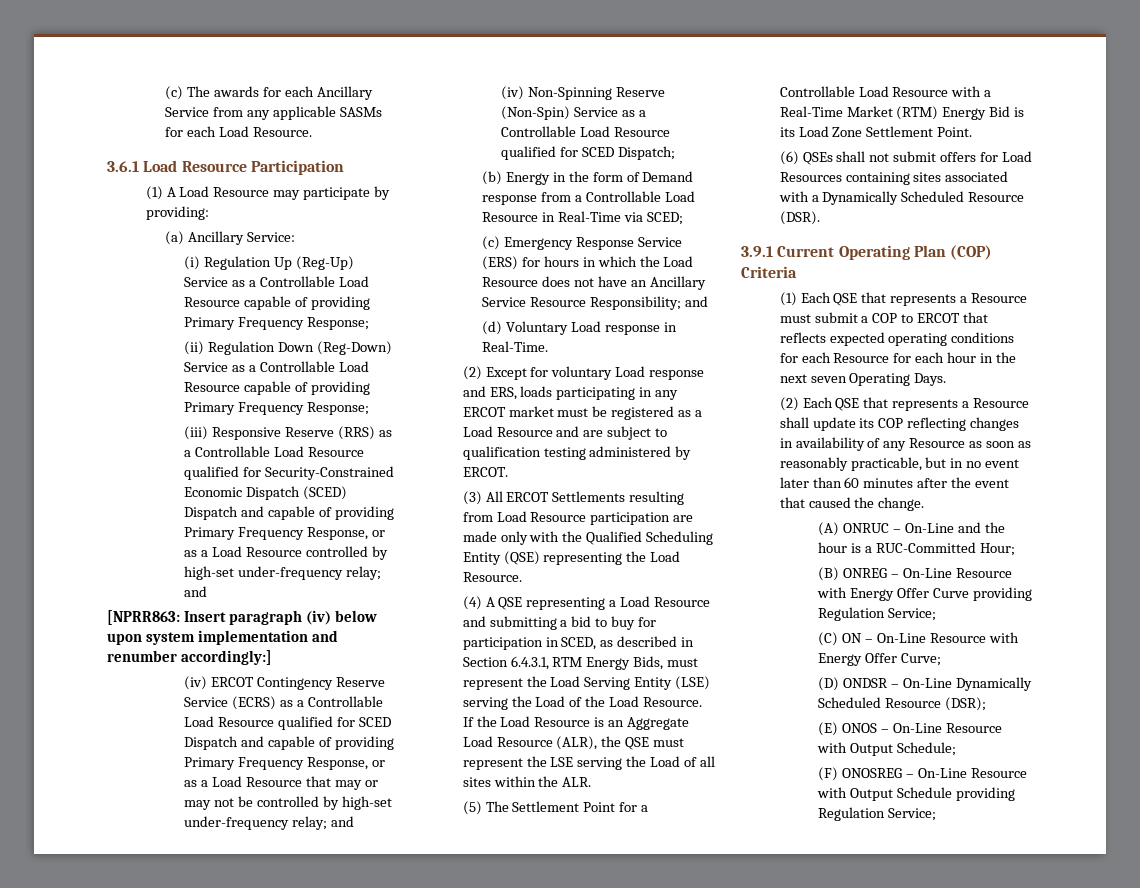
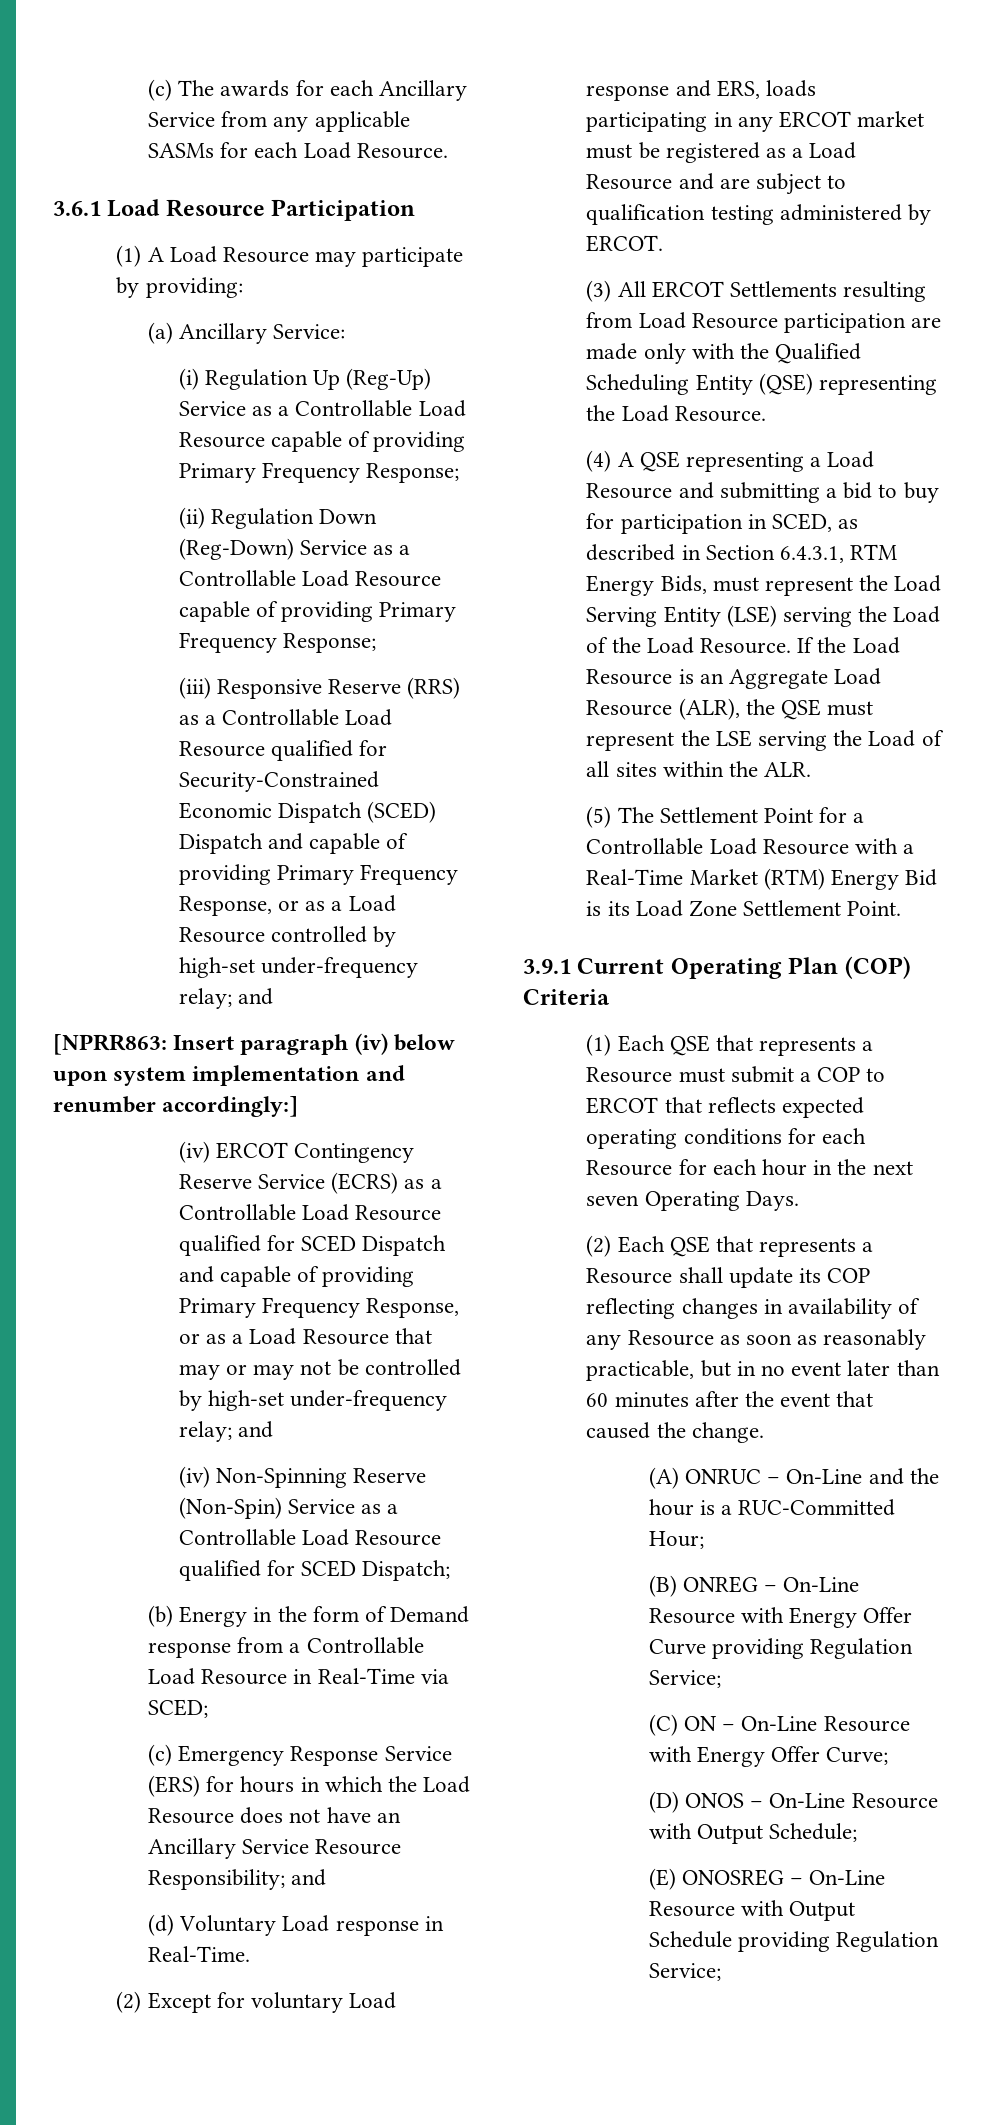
- (6) QSEs shall not submit offers for Load Resources containing sites associated with a Dynamically Scheduled Resource (DSR).
- (D) ONDSR – On-Line Dynamically Scheduled Resource (DSR);
- (E) ONOS – On-Line Resource with Output Schedule;
+ (D) ONOS – On-Line Resource with Output Schedule;
- (F) ONOSREG – On-Line Resource with Output Schedule providing Regulation Service;
+ (E) ONOSREG – On-Line Resource with Output Schedule providing Regulation Service;

